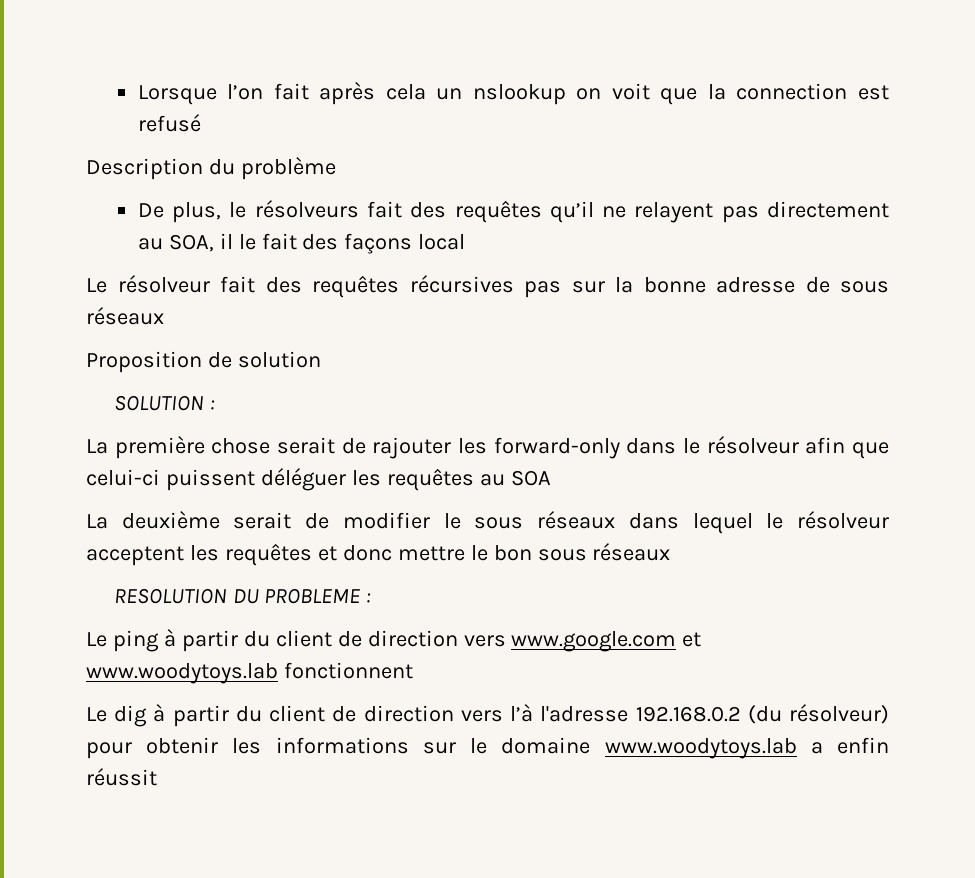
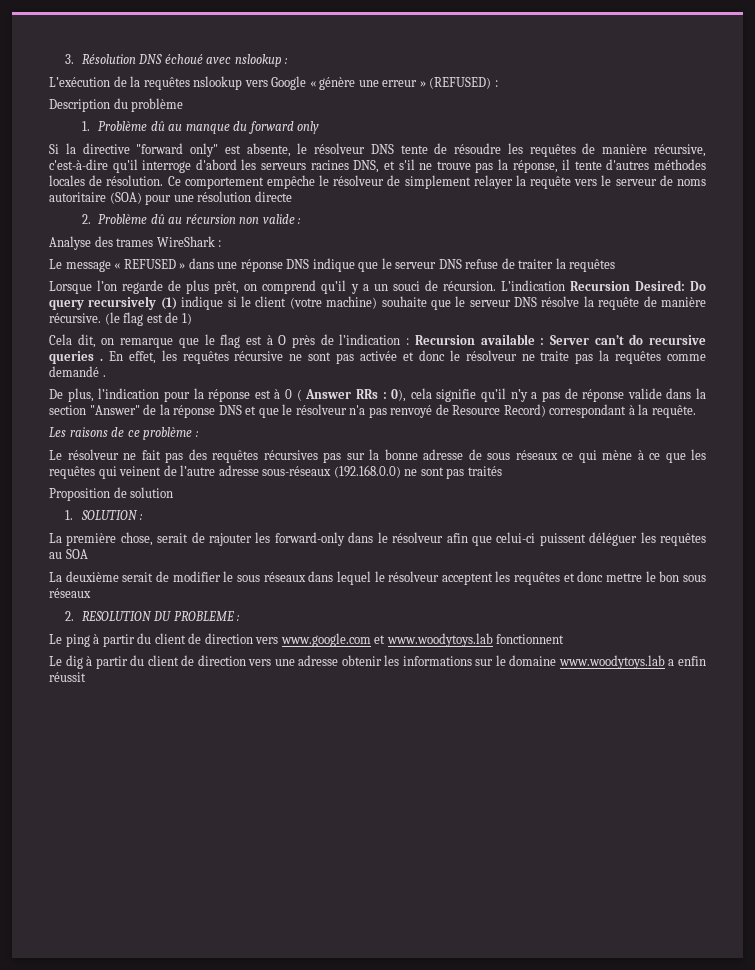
- Lorsque l’on fait après cela un nslookup on voit que la connection est refusé
+ 3. Résolution DNS échoué avec nslookup :
+ L’exécution de la requêtes nslookup vers Google « génère une erreur » (REFUSED) :
  Description du problème
- De plus, le résolveurs fait des requêtes qu’il ne relayent pas directement au SOA, il le fait des façons local
+ 1. Problème dû au manque du forward only
+ Si la directive "forward only" est absente, le résolveur DNS tente de résoudre les requêtes de manière récursive, c'est-à-dire qu'il interroge d'abord les serveurs racines DNS, et s'il ne trouve pas la réponse, il tente d'autres méthodes locales de résolution. Ce comportement empêche le résolveur de simplement relayer la requête vers le serveur de noms autoritaire (SOA) pour une résolution directe
+ 2. Problème dû au récursion non valide :
+ Analyse des trames WireShark :
+ Le message « REFUSED » dans une réponse DNS indique que le serveur DNS refuse de traiter la requêtes
+ Lorsque l’on regarde de plus prêt, on comprend qu’il y a un souci de récursion. L’indication Recursion Desired: Do query recursively (1) indique si le client (votre machine) souhaite que le serveur DNS résolve la requête de manière récursive. (le flag est de 1)
+ Cela dit, on remarque que le flag est à O près de l’indication : Recursion available : Server can’t do recursive queries . En effet, les requêtes récursive ne sont pas activée et donc le résolveur ne traite pas la requêtes comme demandé .
+ De plus, l’indication pour la réponse est à 0 ( Answer RRs : 0), cela signifie qu’il n’y a pas de réponse valide dans la section "Answer" de la réponse DNS et que le résolveur n'a pas renvoyé de Resource Record) correspondant à la requête.
+ Les raisons de ce problème :
- Le résolveur fait des requêtes récursives pas sur la bonne adresse de sous réseaux
+ Le résolveur ne fait pas des requêtes récursives pas sur la bonne adresse de sous réseaux ce qui mène à ce que les requêtes qui veinent de l’autre adresse sous-réseaux (192.168.0.0) ne sont pas traités
- SOLUTION :
+ 1. SOLUTION :
- La première chose serait de rajouter les forward-only dans le résolveur afin que celui-ci puissent déléguer les requêtes au SOA
+ La première chose, serait de rajouter les forward-only dans le résolveur afin que celui-ci puissent déléguer les requêtes au SOA
- RESOLUTION DU PROBLEME :
+ 2. RESOLUTION DU PROBLEME :
- Le dig à partir du client de direction vers l’à l'adresse 192.168.0.2 (du résolveur) pour obtenir les informations sur le domaine www.woodytoys.lab a enfin réussit
+ Le dig à partir du client de direction vers une adresse obtenir les informations sur le domaine www.woodytoys.lab a enfin réussit

